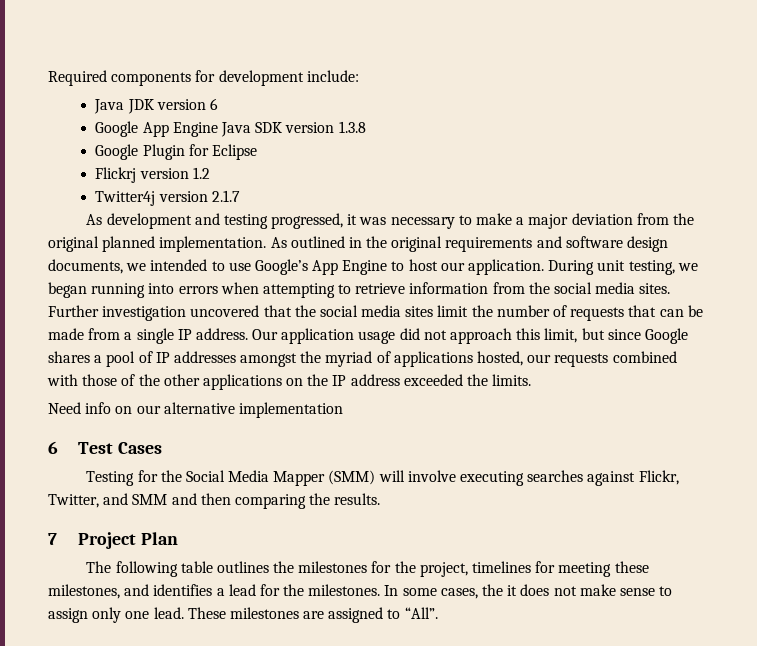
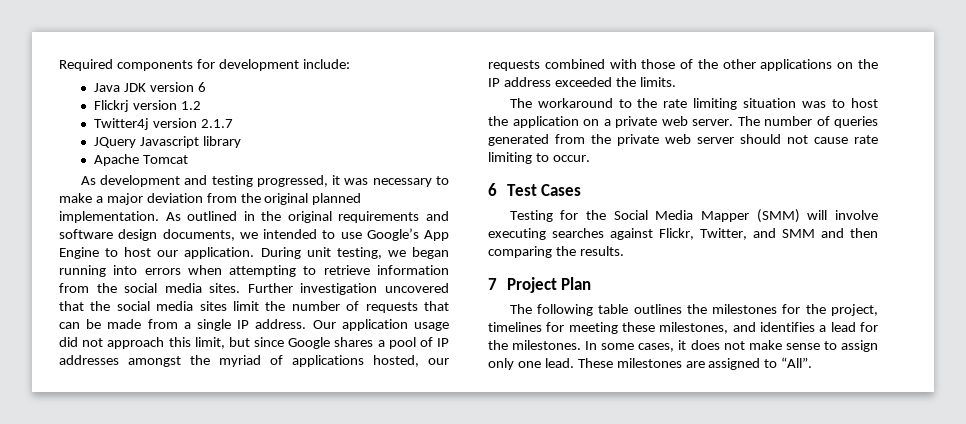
- Google App Engine Java SDK version 1.3.8
- Google Plugin for Eclipse
+ JQuery Javascript library
+ Apache Tomcat
- Need info on our alternative implementation
+ The workaround to the rate limiting situation was to host the application on a private web server. The number of queries generated from the private web server should not cause rate limiting to occur.
- In some cases, the it does not make sense to assign only one lead.
+ In some cases, it does not make sense to assign only one lead.

